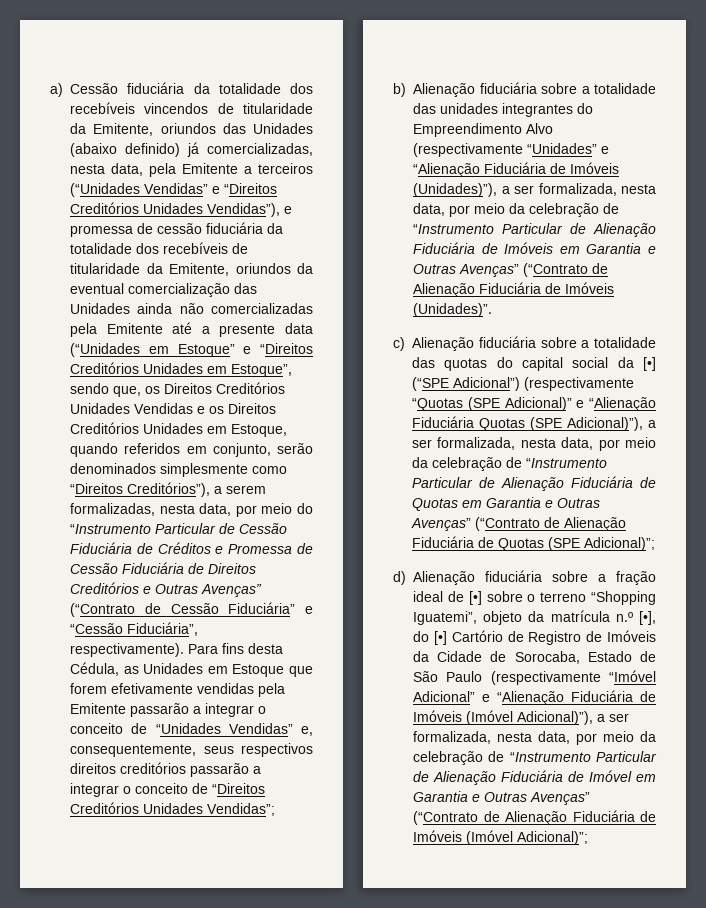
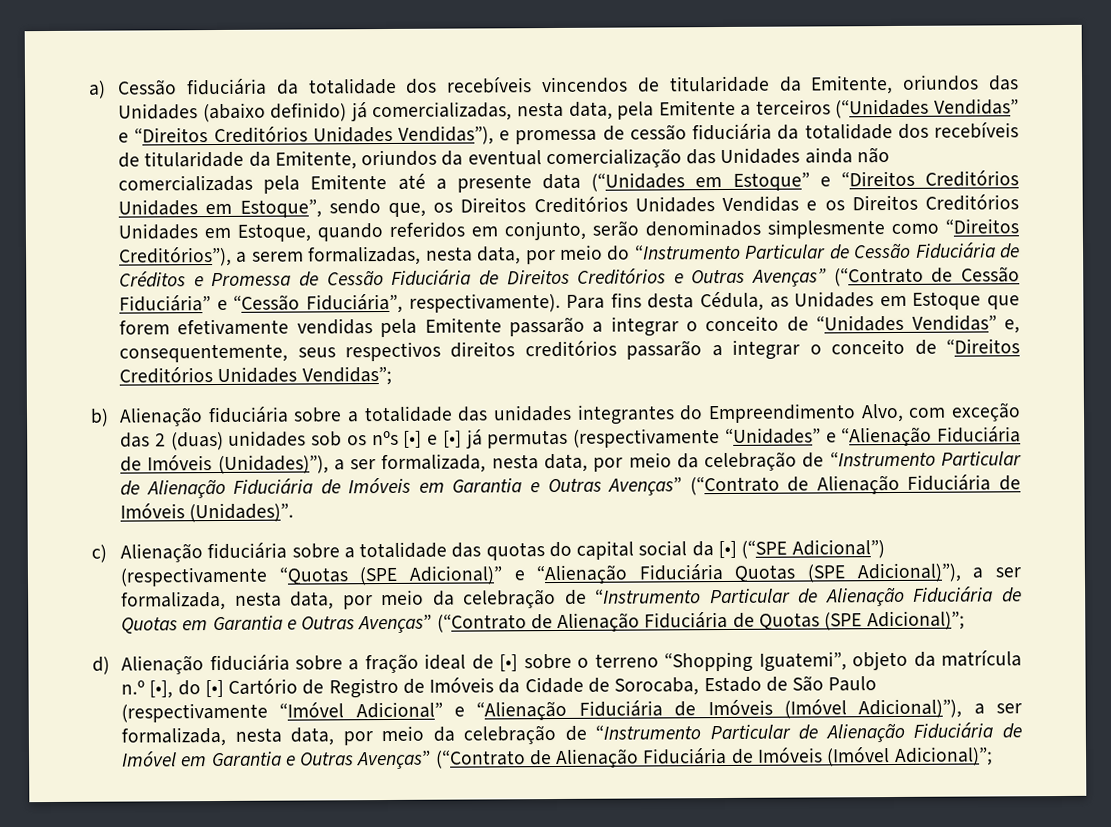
- b) Alienação fiduciária sobre a totalidade das unidades integrantes do Empreendimento Alvo (respectivamente “Unidades” e “Alienação Fiduciária de Imóveis (Unidades)”), a ser formalizada, nesta data, por meio da celebração de “Instrumento Particular de Alienação Fiduciária de Imóveis em Garantia e Outras Avenças” (“Contrato de Alienação Fiduciária de Imóveis (Unidades)”.
+ b) Alienação fiduciária sobre a totalidade das unidades integrantes do Empreendimento Alvo, com exceção das 2 (duas) unidades sob os nºs [•] e [•] já permutas (respectivamente “Unidades” e “Alienação Fiduciária de Imóveis (Unidades)”), a ser formalizada, nesta data, por meio da celebração de “Instrumento Particular de Alienação Fiduciária de Imóveis em Garantia e Outras Avenças” (“Contrato de Alienação Fiduciária de Imóveis (Unidades)”.

